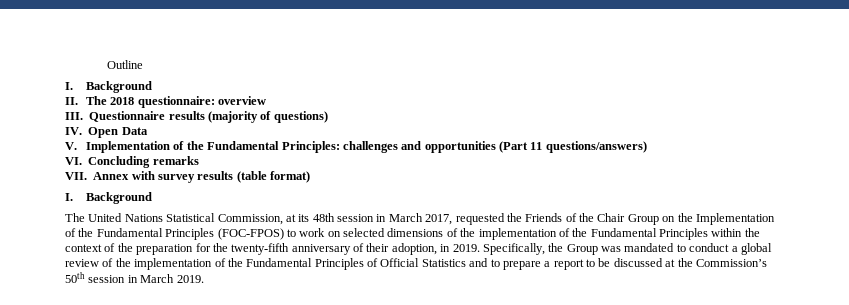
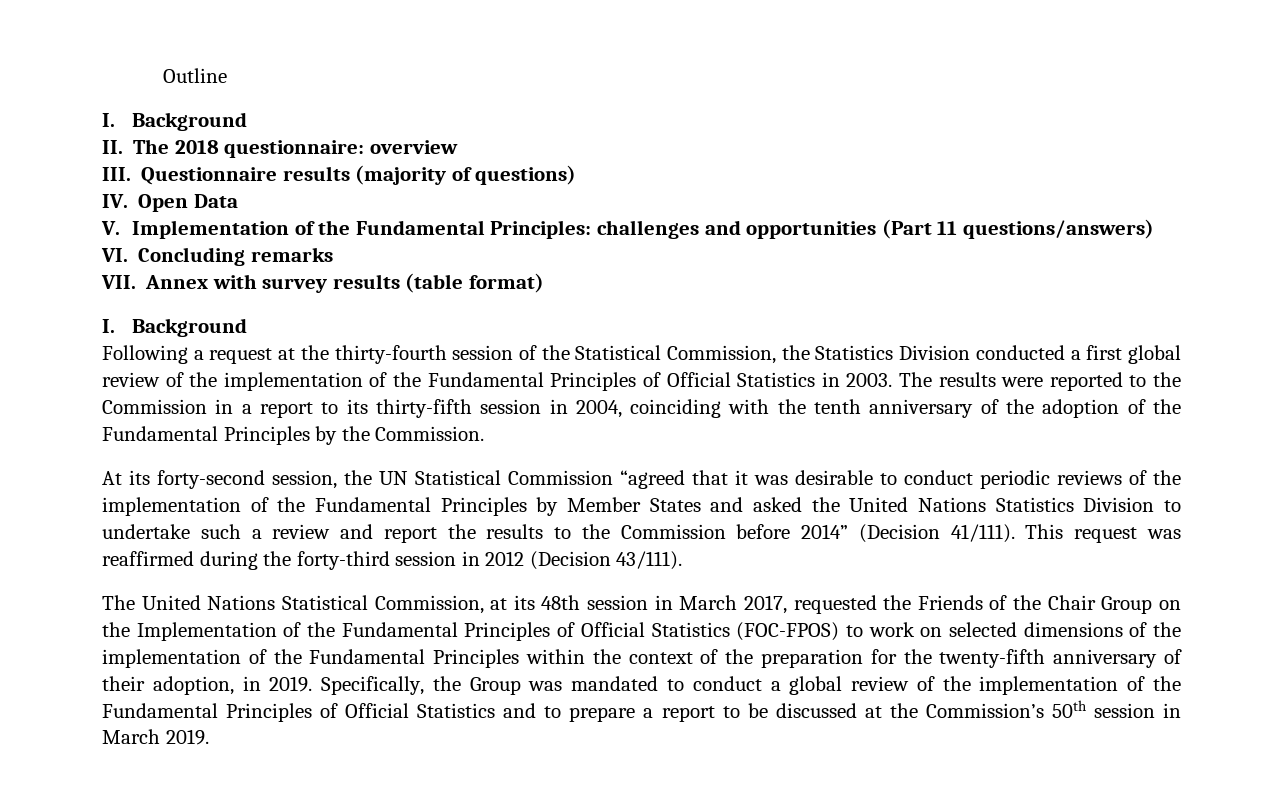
+ Following a request at the thirty-fourth session of the Statistical Commission, the Statistics Division conducted a first global review of the implementation of the Fundamental Principles of Official Statistics in 2003. The results were reported to the Commission in a report to its thirty-fifth session in 2004, coinciding with the tenth anniversary of the adoption of the Fundamental Principles by the Commission.
+ At its forty-second session, the UN Statistical Commission “agreed that it was desirable to conduct periodic reviews of the implementation of the Fundamental Principles by Member States and asked the United Nations Statistics Division to undertake such a review and report the results to the Commission before 2014” (Decision 41/111). This request was reaffirmed during the forty-third session in 2012 (Decision 43/111).
- The United Nations Statistical Commission, at its 48th session in March 2017, requested the Friends of the Chair Group on the Implementation of the Fundamental Principles (FOC-FPOS) to work on selected dimensions of the implementation of the Fundamental Principles within the context of the preparation for the twenty-fifth anniversary of their adoption, in 2019.
+ The United Nations Statistical Commission, at its 48th session in March 2017, requested the Friends of the Chair Group on the Implementation of the Fundamental Principles of Official Statistics (FOC-FPOS) to work on selected dimensions of the implementation of the Fundamental Principles within the context of the preparation for the twenty-fifth anniversary of their adoption, in 2019.

